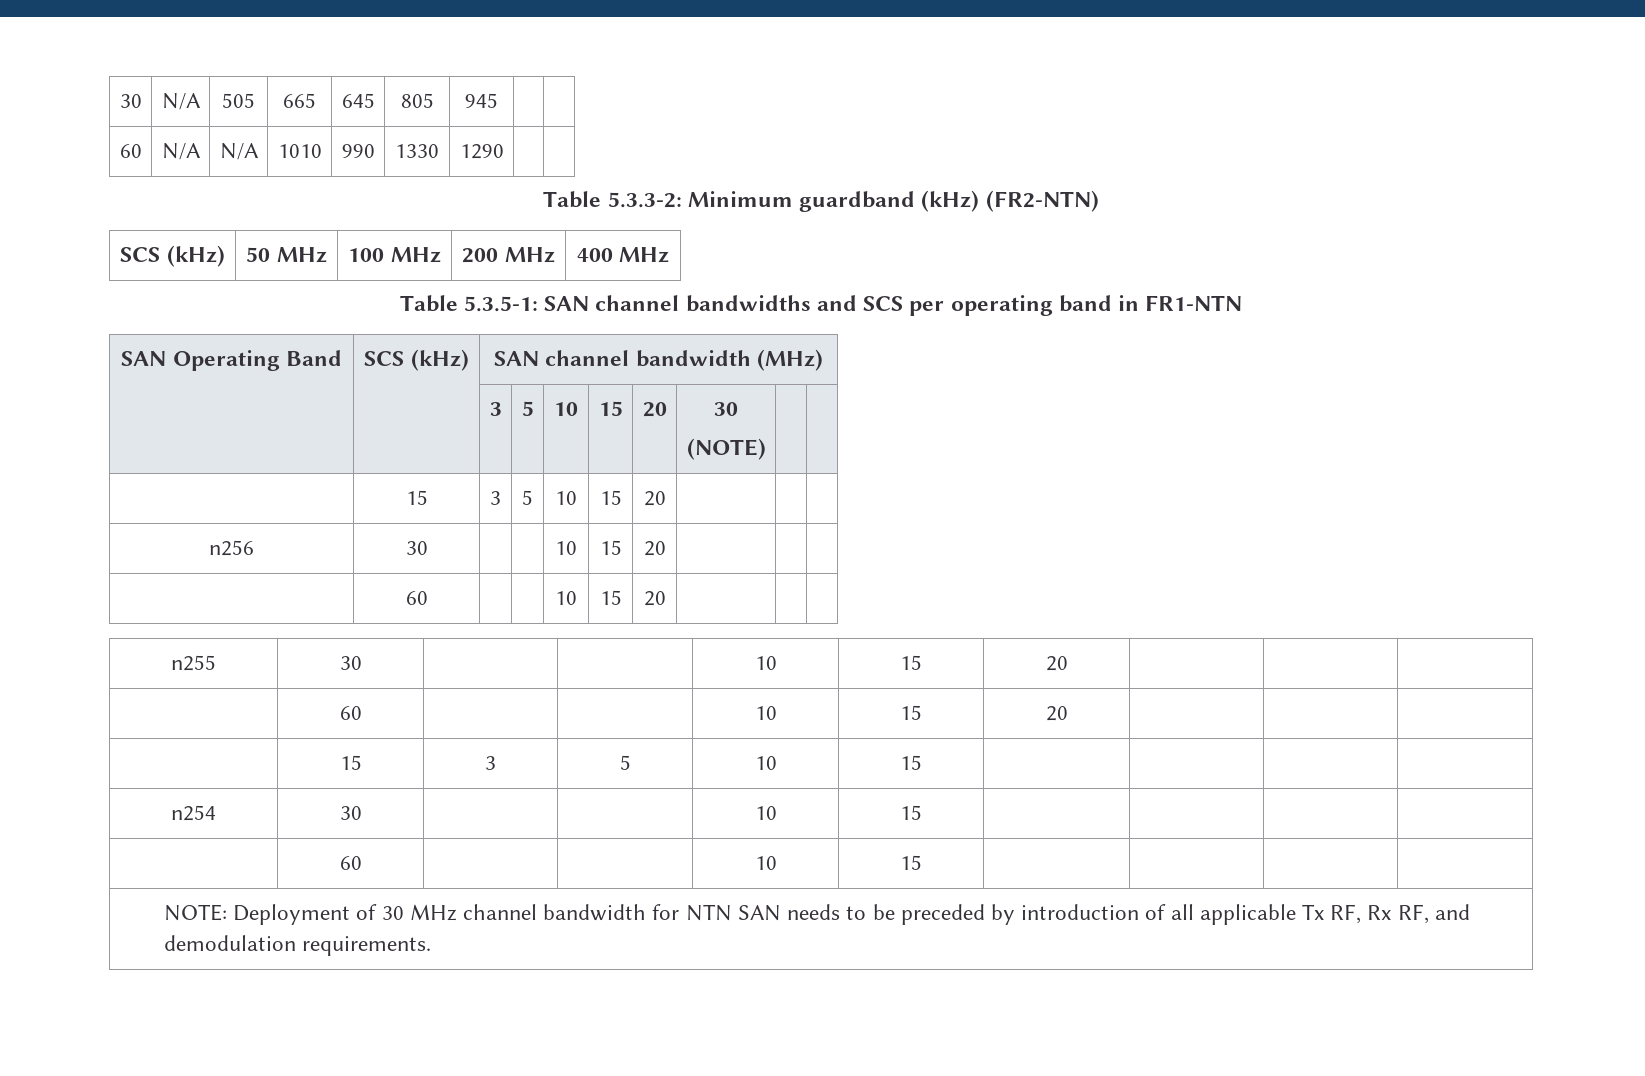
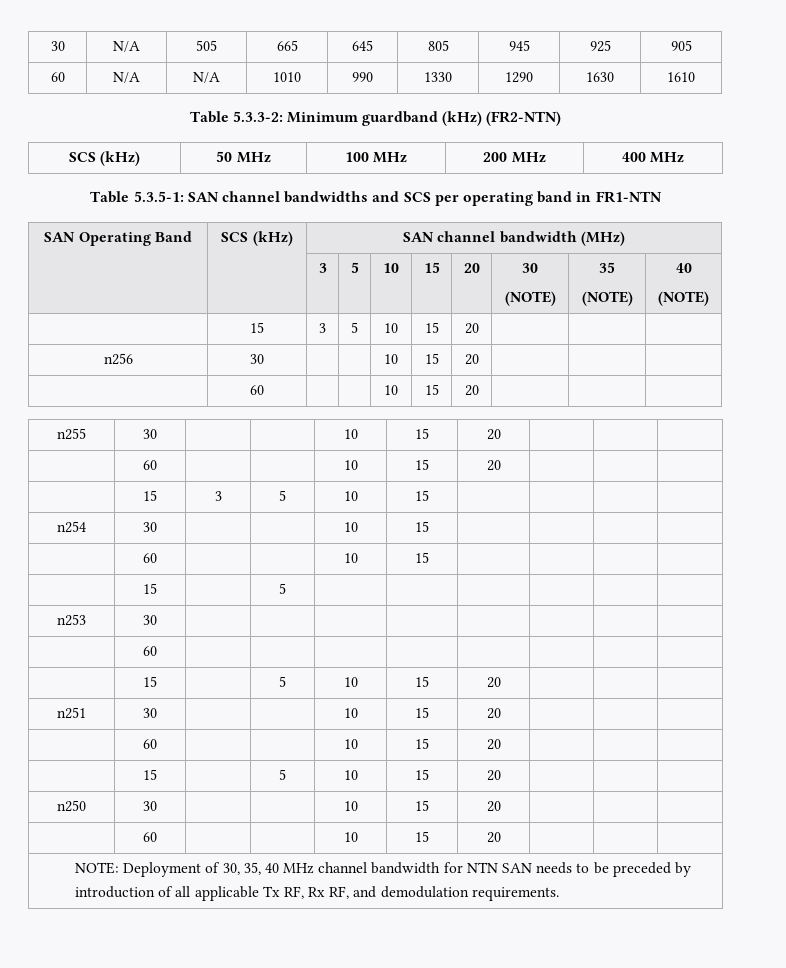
- 30 | N/A | 505 | 665 | 645 | 805 | 945 | |
+ 30 | N/A | 505 | 665 | 645 | 805 | 945 | 925 | 905
- 60 | N/A | N/A | 1010 | 990 | 1330 | 1290 | |
+ 60 | N/A | N/A | 1010 | 990 | 1330 | 1290 | 1630 | 1610
  | | 3 | 5 | 10 | 15 | 20 | 30
- (NOTE) | |
+ (NOTE) | 35
+ (NOTE) | 40
+ (NOTE)
+ | 15 | | 5 | | | | | |
+ n253 | 30 | | | | | | | |
+ | 60 | | | | | | | |
+ | 15 | | 5 | 10 | 15 | 20 | | |
+ n251 | 30 | | | 10 | 15 | 20 | | |
+ | 60 | | | 10 | 15 | 20 | | |
+ | 15 | | 5 | 10 | 15 | 20 | | |
+ n250 | 30 | | | 10 | 15 | 20 | | |
+ | 60 | | | 10 | 15 | 20 | | |
- NOTE: Deployment of 30 MHz channel bandwidth for NTN SAN needs to be preceded by introduction of all applicable Tx RF, Rx RF, and demodulation requirements.
+ NOTE: Deployment of 30, 35, 40 MHz channel bandwidth for NTN SAN needs to be preceded by introduction of all applicable Tx RF, Rx RF, and demodulation requirements.

